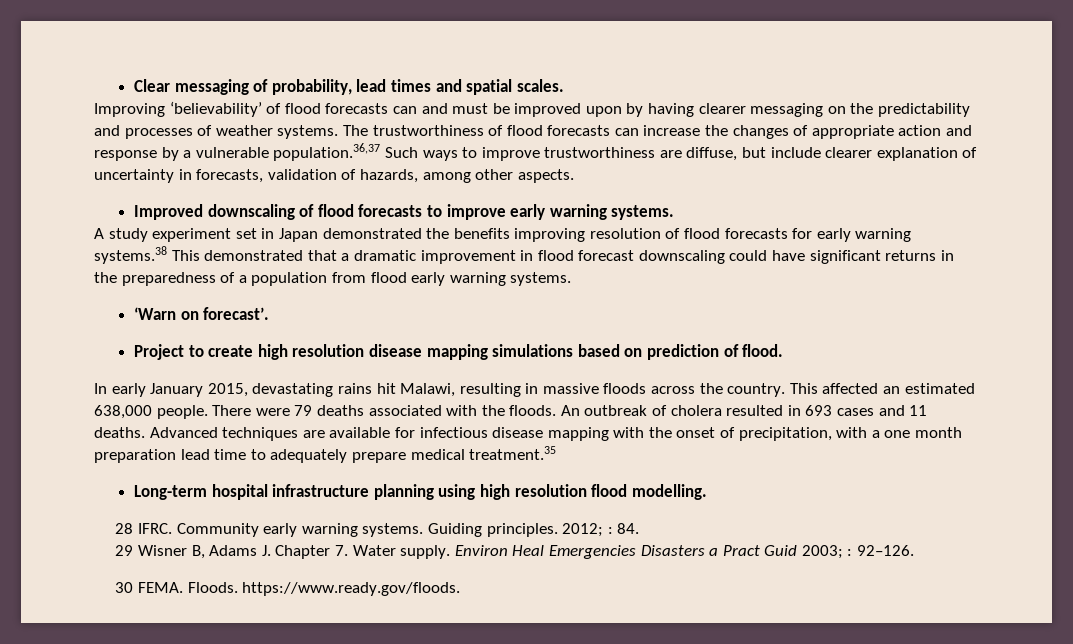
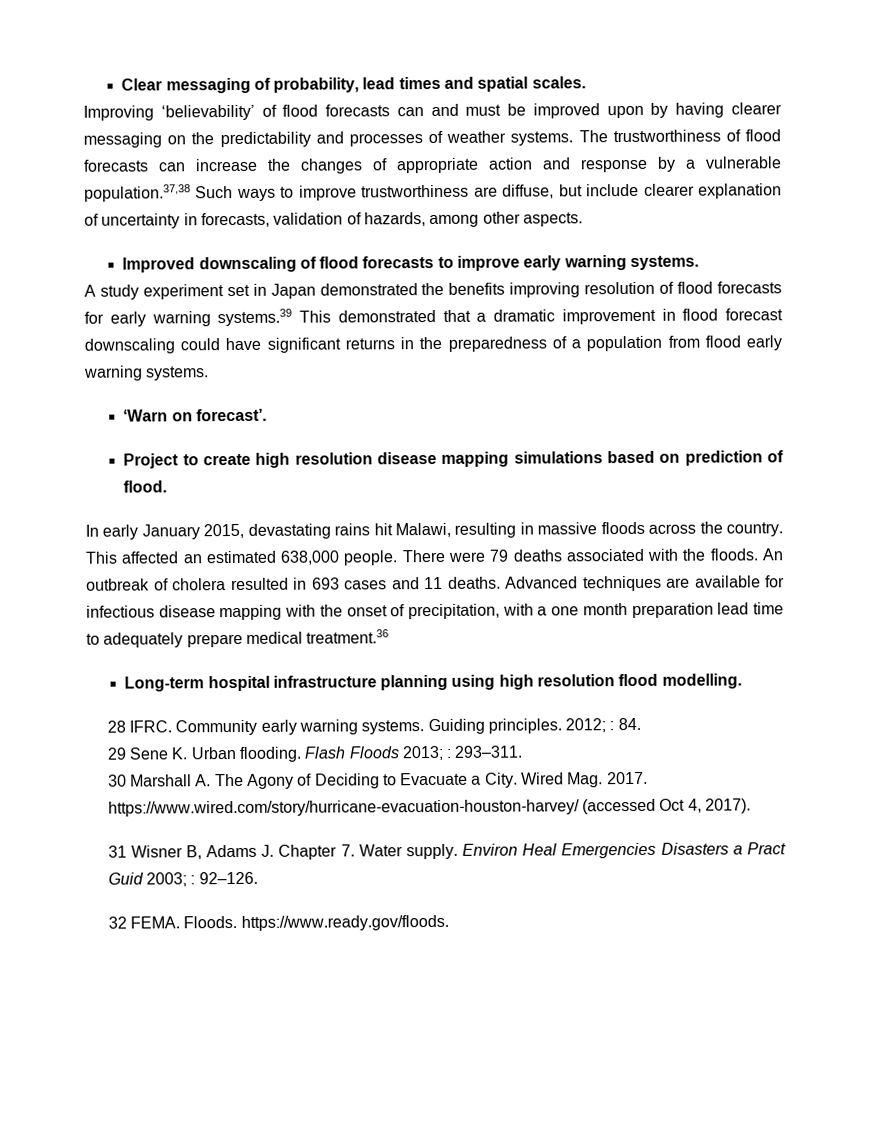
- The trustworthiness of flood forecasts can increase the changes of appropriate action and response by a vulnerable population.36,37 Such ways to improve trustworthiness are diffuse, but include clearer explanation of uncertainty in forecasts, validation of hazards, among other aspects.
+ The trustworthiness of flood forecasts can increase the changes of appropriate action and response by a vulnerable population.37,38 Such ways to improve trustworthiness are diffuse, but include clearer explanation of uncertainty in forecasts, validation of hazards, among other aspects.
- A study experiment set in Japan demonstrated the benefits improving resolution of flood forecasts for early warning systems.38 This demonstrated that a dramatic improvement in flood forecast downscaling could have significant returns in the preparedness of a population from flood early warning systems.
+ A study experiment set in Japan demonstrated the benefits improving resolution of flood forecasts for early warning systems.39 This demonstrated that a dramatic improvement in flood forecast downscaling could have significant returns in the preparedness of a population from flood early warning systems.
- Advanced techniques are available for infectious disease mapping with the onset of precipitation, with a one month preparation lead time to adequately prepare medical treatment.35
+ Advanced techniques are available for infectious disease mapping with the onset of precipitation, with a one month preparation lead time to adequately prepare medical treatment.36
- 29 Wisner B, Adams J. Chapter 7. Water supply.
+ 29 Sene K. Urban flooding. Flash Floods 2013; : 293–311.
+ 30 Marshall A. The Agony of Deciding to Evacuate a City. Wired Mag. 2017. https://www.wired.com/story/hurricane-evacuation-houston-harvey/ (accessed Oct 4, 2017).
+ 31 Wisner B, Adams J. Chapter 7. Water supply.
- 30 FEMA.
+ 32 FEMA.

